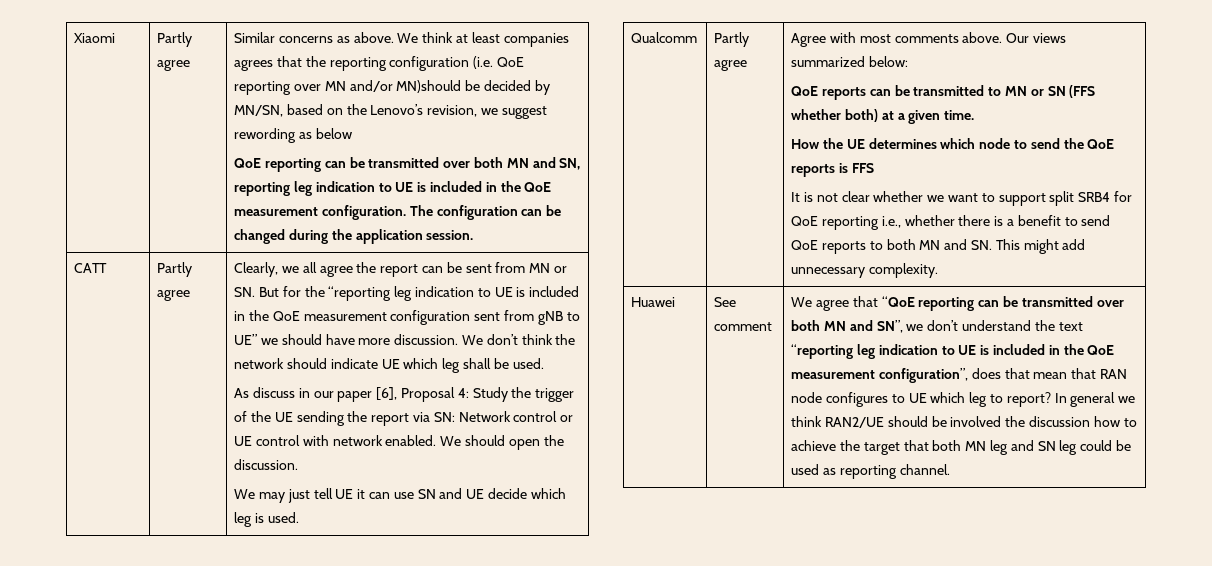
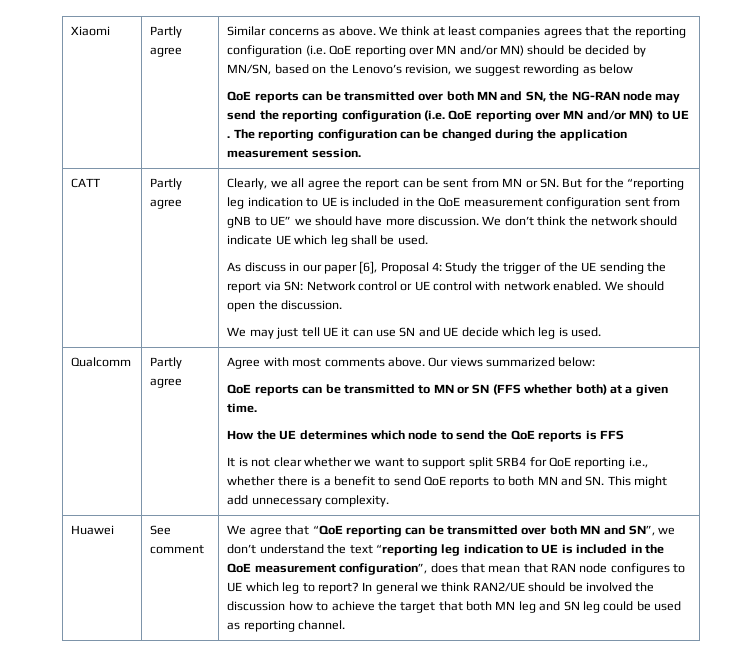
- We think at least companies agrees that the reporting configuration (i.e. QoE reporting over MN and/or MN)should be decided by MN/SN, based on the Lenovo’s revision, we suggest rewording as below
+ We think at least companies agrees that the reporting configuration (i.e. QoE reporting over MN and/or MN) should be decided by MN/SN, based on the Lenovo’s revision, we suggest rewording as below
- QoE reporting can be transmitted over both MN and SN, reporting leg indication to UE is included in the QoE measurement configuration. The configuration can be changed during the application session.
+ QoE reports can be transmitted over both MN and SN, the NG-RAN node may send the reporting configuration (i.e. QoE reporting over MN and/or MN) to UE . The reporting configuration can be changed during the application measurement session.

